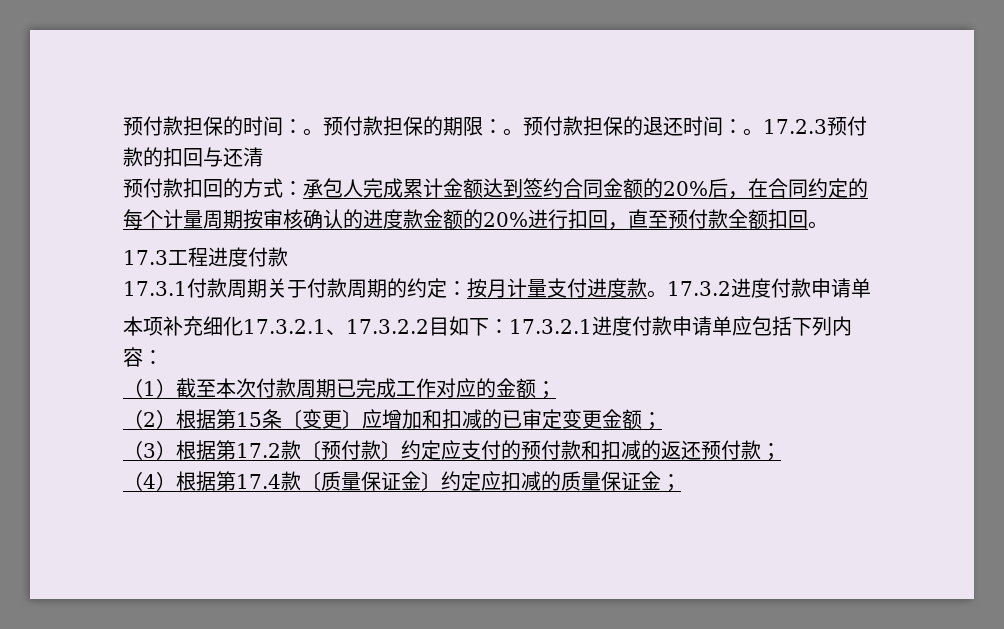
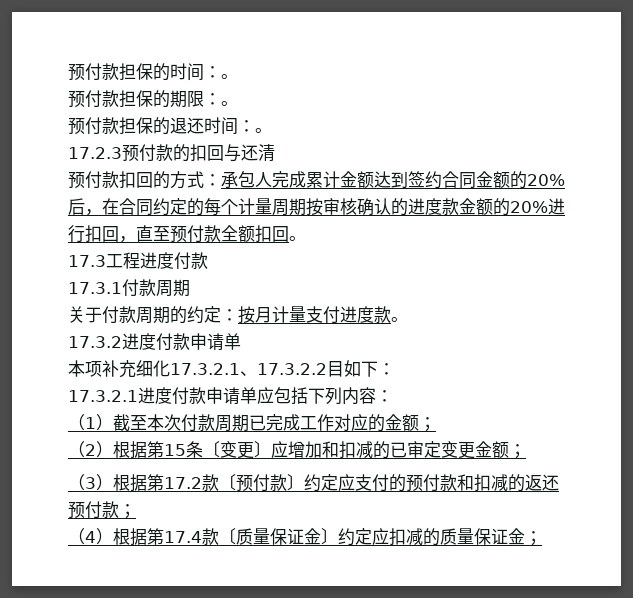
- 预付款担保的时间：。预付款担保的期限：。预付款担保的退还时间：。17.2.3预付款的扣回与还清
+ 预付款担保的时间：。
+ 预付款担保的期限：。
+ 预付款担保的退还时间：。
+ 17.2.3预付款的扣回与还清
- 17.3.1付款周期关于付款周期的约定：按月计量支付进度款。17.3.2进度付款申请单
+ 17.3.1付款周期
+ 关于付款周期的约定：按月计量支付进度款。
+ 17.3.2进度付款申请单
- 本项补充细化17.3.2.1、17.3.2.2目如下：17.3.2.1进度付款申请单应包括下列内容：
+ 本项补充细化17.3.2.1、17.3.2.2目如下：
+ 17.3.2.1进度付款申请单应包括下列内容：

